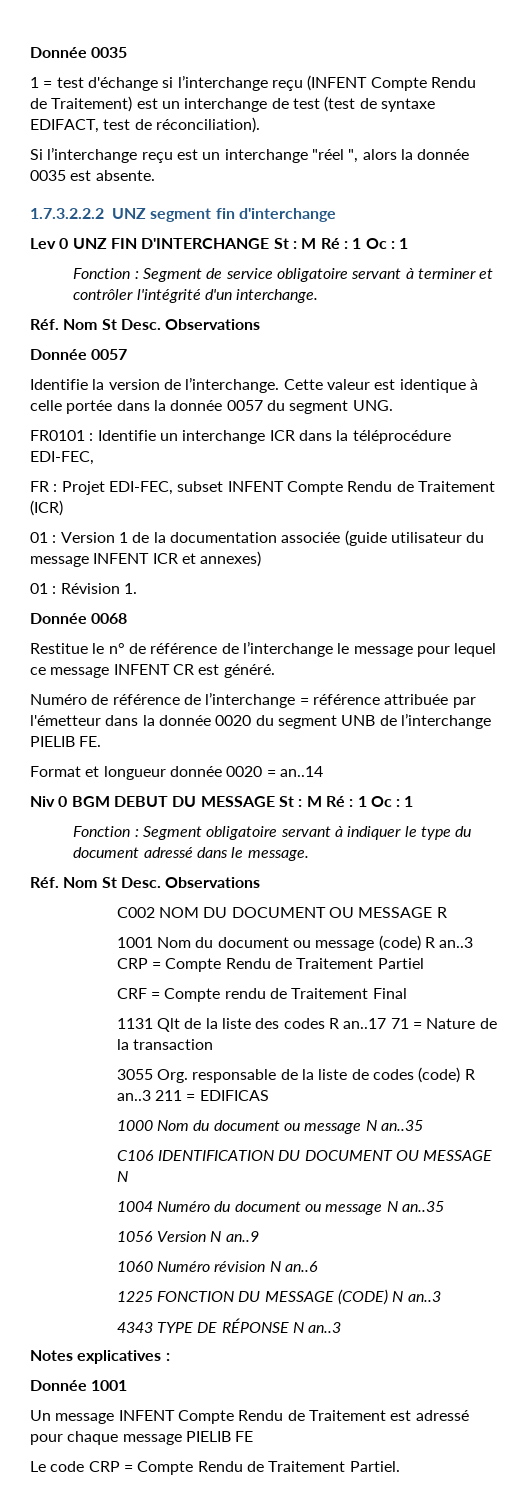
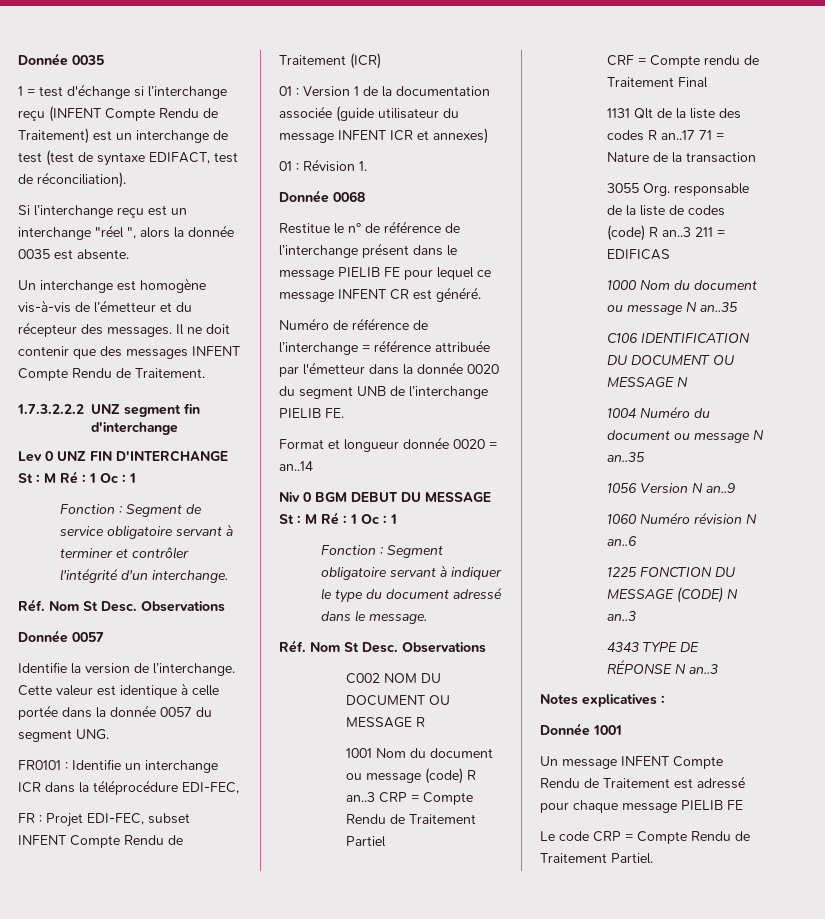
+ Un interchange est homogène vis-à-vis de l’émetteur et du récepteur des messages. Il ne doit contenir que des messages INFENT Compte Rendu de Traitement.
- Restitue le n° de référence de l’interchange le message pour lequel ce message INFENT CR est généré.
+ Restitue le n° de référence de l’interchange présent dans le message PIELIB FE pour lequel ce message INFENT CR est généré.

